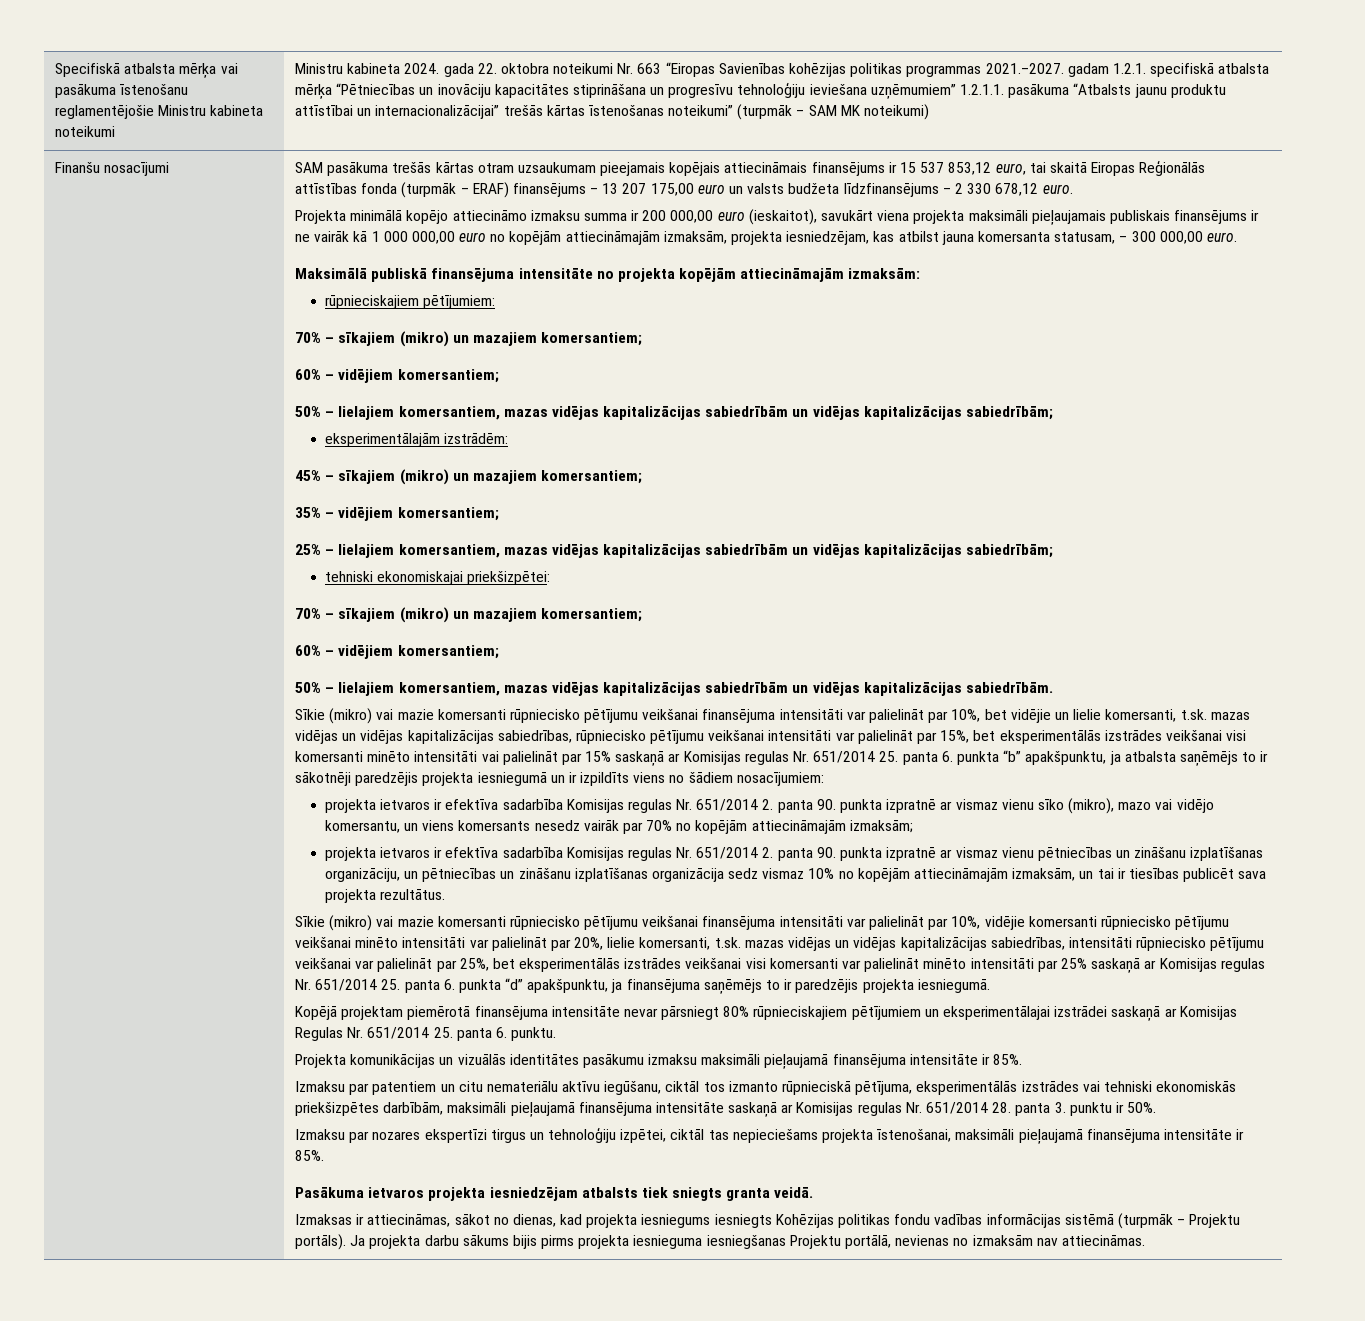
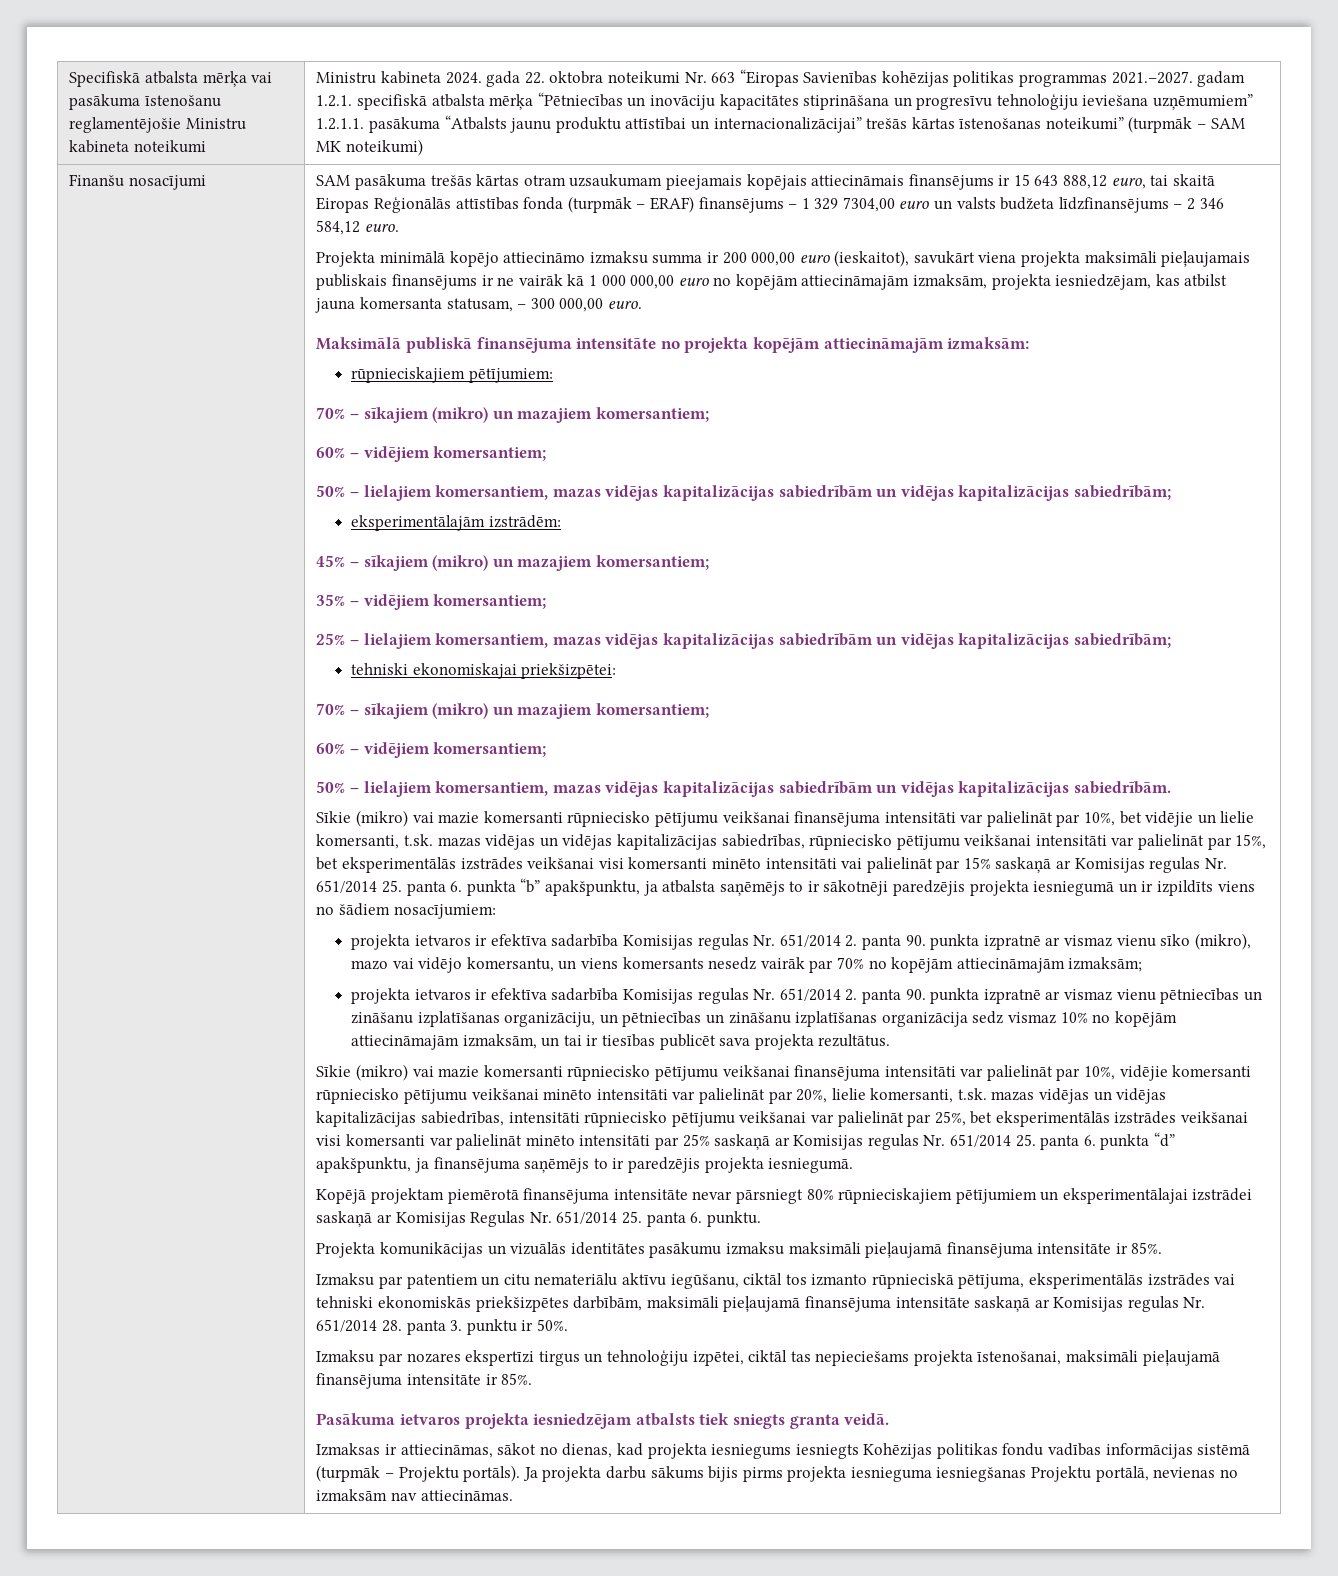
- SAM pasākuma trešās kārtas otram uzsaukumam pieejamais kopējais attiecināmais finansējums ir 15 537 853,12 euro, tai skaitā Eiropas Reģionālās attīstības fonda (turpmāk – ERAF) finansējums – 13 207 175,00 euro un valsts budžeta līdzfinansējums – 2 330 678,12 euro.
+ SAM pasākuma trešās kārtas otram uzsaukumam pieejamais kopējais attiecināmais finansējums ir 15 643 888,12 euro, tai skaitā Eiropas Reģionālās attīstības fonda (turpmāk – ERAF) finansējums – 1 329 7304,00 euro un valsts budžeta līdzfinansējums – 2 346 584,12 euro.

